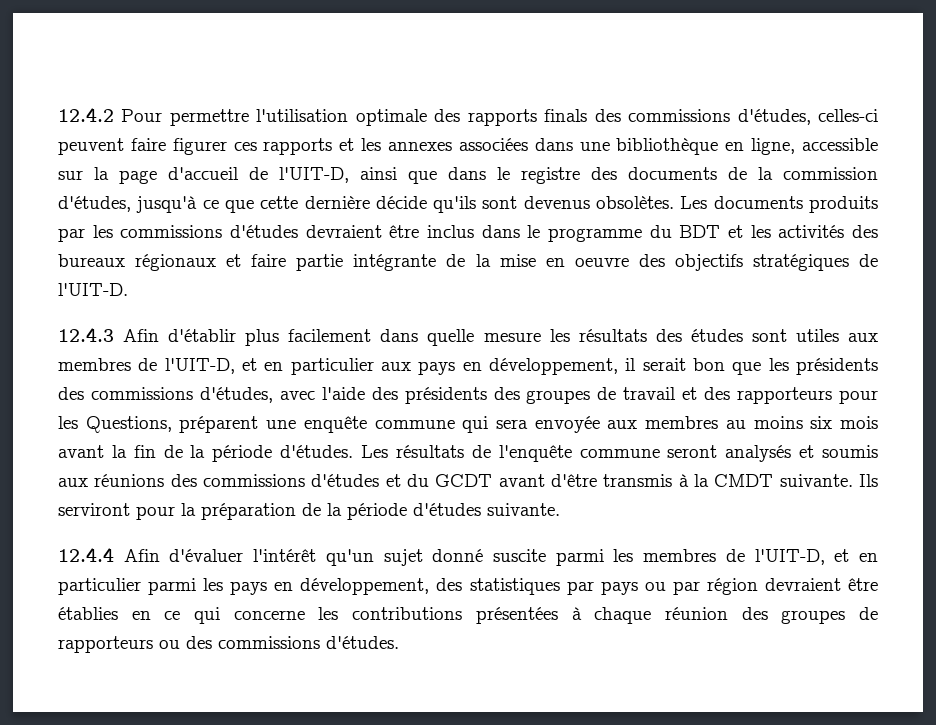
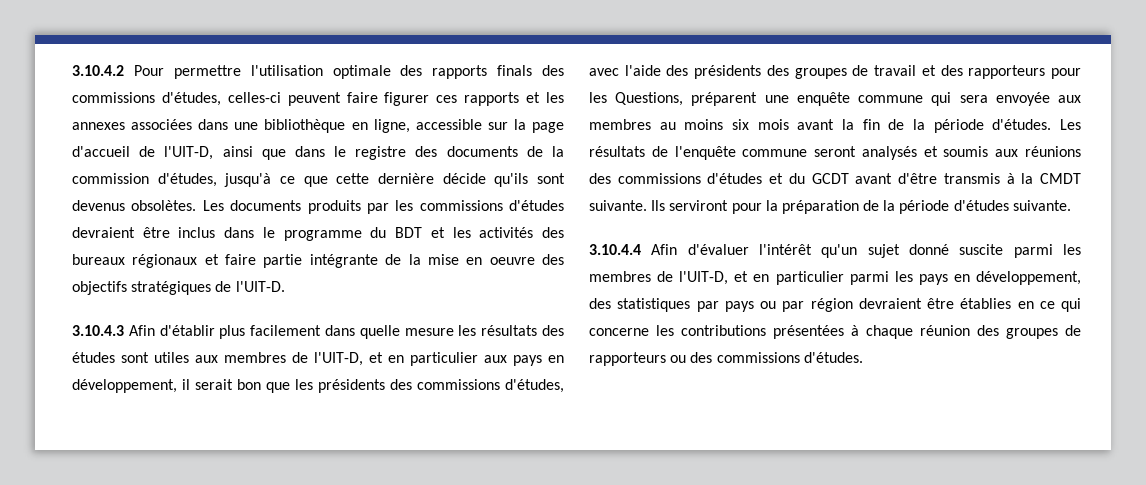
- 12.4.2 Pour permettre l'utilisation optimale des rapports finals des commissions d'études, celles-ci peuvent faire figurer ces rapports et les annexes associées dans une bibliothèque en ligne, accessible sur la page d'accueil de l'UIT-D, ainsi que dans le registre des documents de la commission d'études, jusqu'à ce que cette dernière décide qu'ils sont devenus obsolètes.
+ 3.10.4.2 Pour permettre l'utilisation optimale des rapports finals des commissions d'études, celles-ci peuvent faire figurer ces rapports et les annexes associées dans une bibliothèque en ligne, accessible sur la page d'accueil de l'UIT-D, ainsi que dans le registre des documents de la commission d'études, jusqu'à ce que cette dernière décide qu'ils sont devenus obsolètes.
- 12.4.3 Afin d'établir plus facilement dans quelle mesure les résultats des études sont utiles aux membres de l'UIT-D, et en particulier aux pays en développement, il serait bon que les présidents des commissions d'études, avec l'aide des présidents des groupes de travail et des rapporteurs pour les Questions, préparent une enquête commune qui sera envoyée aux membres au moins six mois avant la fin de la période d'études.
+ 3.10.4.3 Afin d'établir plus facilement dans quelle mesure les résultats des études sont utiles aux membres de l'UIT-D, et en particulier aux pays en développement, il serait bon que les présidents des commissions d'études, avec l'aide des présidents des groupes de travail et des rapporteurs pour les Questions, préparent une enquête commune qui sera envoyée aux membres au moins six mois avant la fin de la période d'études.
- 12.4.4 Afin d'évaluer l'intérêt qu'un sujet donné suscite parmi les membres de l'UIT-D, et en particulier parmi les pays en développement, des statistiques par pays ou par région devraient être établies en ce qui concerne les contributions présentées à chaque réunion des groupes de rapporteurs ou des commissions d'études.
+ 3.10.4.4 Afin d'évaluer l'intérêt qu'un sujet donné suscite parmi les membres de l'UIT-D, et en particulier parmi les pays en développement, des statistiques par pays ou par région devraient être établies en ce qui concerne les contributions présentées à chaque réunion des groupes de rapporteurs ou des commissions d'études.

